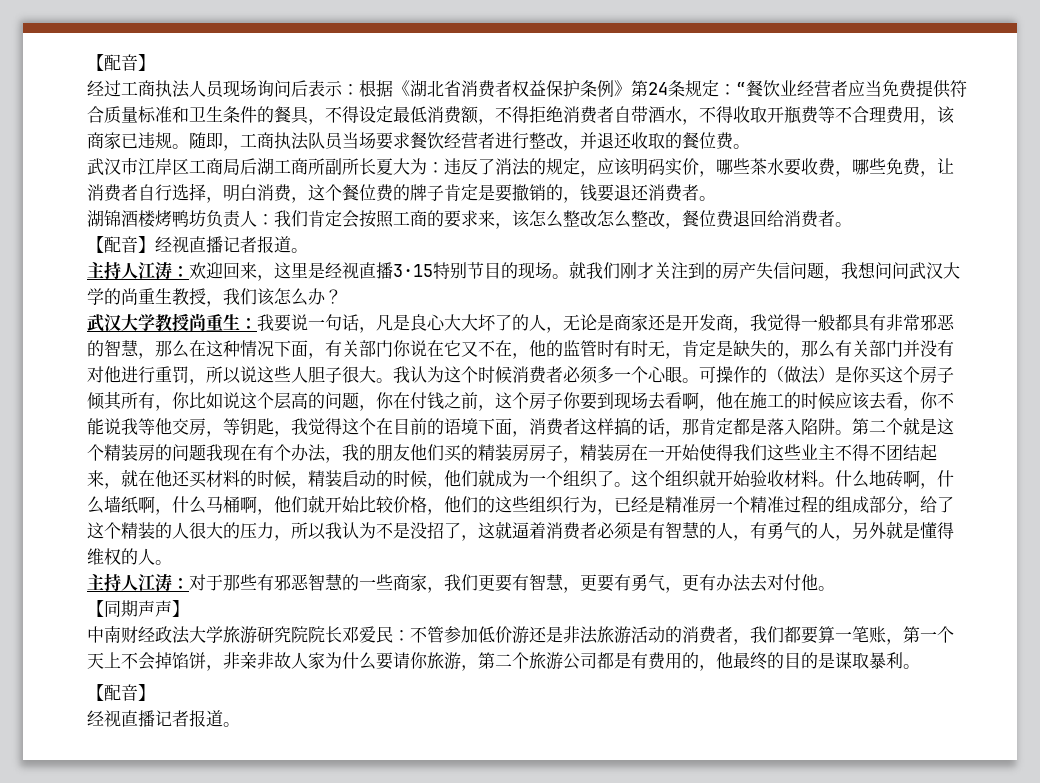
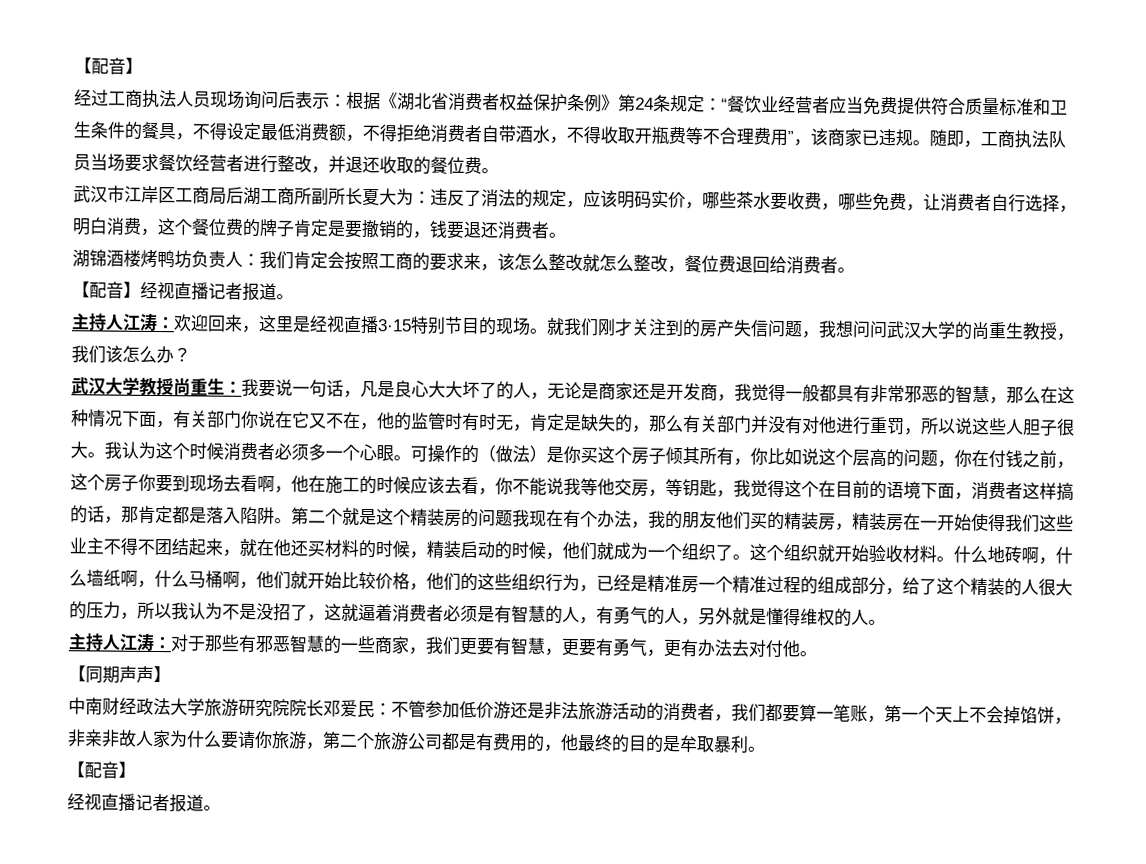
- 经过工商执法人员现场询问后表示：根据《湖北省消费者权益保护条例》第24条规定：“餐饮业经营者应当免费提供符合质量标准和卫生条件的餐具，不得设定最低消费额，不得拒绝消费者自带酒水，不得收取开瓶费等不合理费用，该商家已违规。
+ 经过工商执法人员现场询问后表示：根据《湖北省消费者权益保护条例》第24条规定：“餐饮业经营者应当免费提供符合质量标准和卫生条件的餐具，不得设定最低消费额，不得拒绝消费者自带酒水，不得收取开瓶费等不合理费用”，该商家已违规。
- 湖锦酒楼烤鸭坊负责人：我们肯定会按照工商的要求来，该怎么整改怎么整改，餐位费退回给消费者。
+ 湖锦酒楼烤鸭坊负责人：我们肯定会按照工商的要求来，该怎么整改就怎么整改，餐位费退回给消费者。
- 第二个就是这个精装房的问题我现在有个办法，我的朋友他们买的精装房房子，精装房在一开始使得我们这些业主不得不团结起来，就在他还买材料的时候，精装启动的时候，他们就成为一个组织了。
+ 第二个就是这个精装房的问题我现在有个办法，我的朋友他们买的精装房，精装房在一开始使得我们这些业主不得不团结起来，就在他还买材料的时候，精装启动的时候，他们就成为一个组织了。
- 中南财经政法大学旅游研究院院长邓爱民：不管参加低价游还是非法旅游活动的消费者，我们都要算一笔账，第一个天上不会掉馅饼，非亲非故人家为什么要请你旅游，第二个旅游公司都是有费用的，他最终的目的是谋取暴利。
+ 中南财经政法大学旅游研究院院长邓爱民：不管参加低价游还是非法旅游活动的消费者，我们都要算一笔账，第一个天上不会掉馅饼，非亲非故人家为什么要请你旅游，第二个旅游公司都是有费用的，他最终的目的是牟取暴利。

